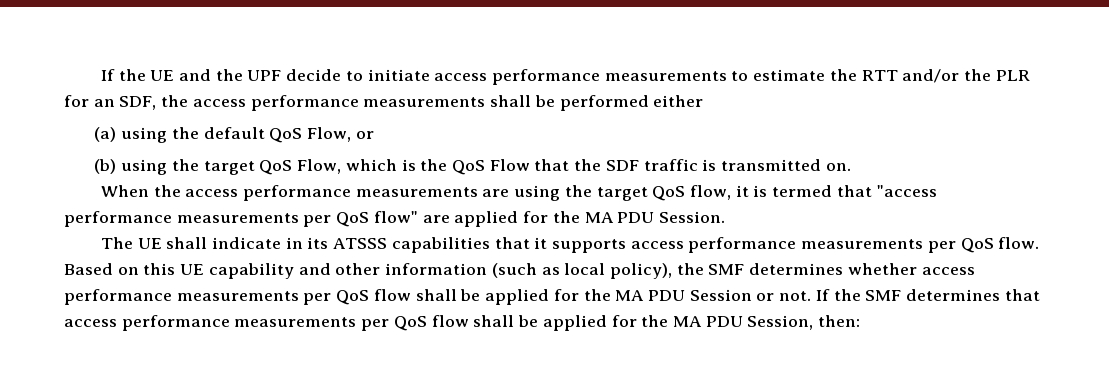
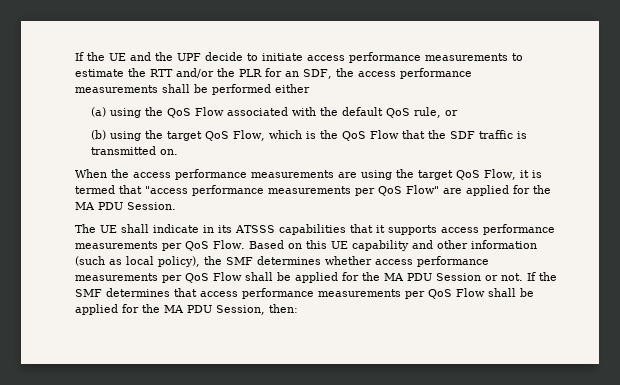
- (a) using the default QoS Flow, or
+ (a) using the QoS Flow associated with the default QoS rule, or
- When the access performance measurements are using the target QoS flow, it is termed that "access performance measurements per QoS flow" are applied for the MA PDU Session.
+ When the access performance measurements are using the target QoS Flow, it is termed that "access performance measurements per QoS Flow" are applied for the MA PDU Session.
- The UE shall indicate in its ATSSS capabilities that it supports access performance measurements per QoS flow.
+ The UE shall indicate in its ATSSS capabilities that it supports access performance measurements per QoS Flow.
- Based on this UE capability and other information (such as local policy), the SMF determines whether access performance measurements per QoS flow shall be applied for the MA PDU Session or not.
+ Based on this UE capability and other information (such as local policy), the SMF determines whether access performance measurements per QoS Flow shall be applied for the MA PDU Session or not.
- If the SMF determines that access performance measurements per QoS flow shall be applied for the MA PDU Session, then:
+ If the SMF determines that access performance measurements per QoS Flow shall be applied for the MA PDU Session, then:

